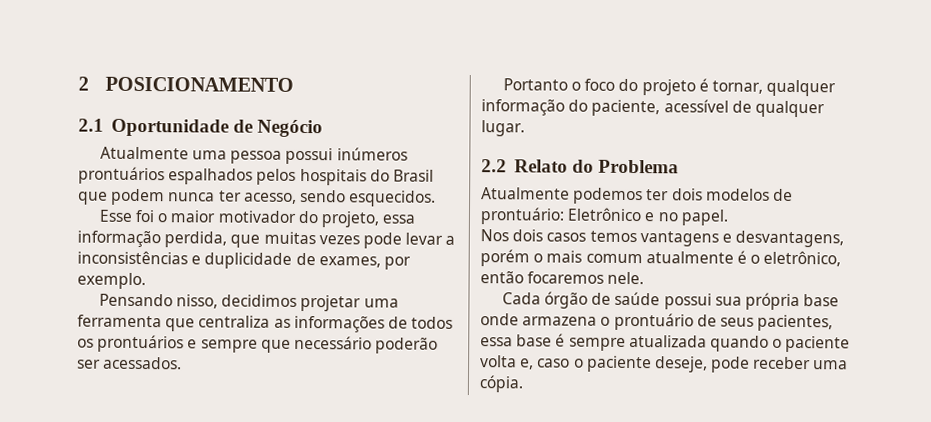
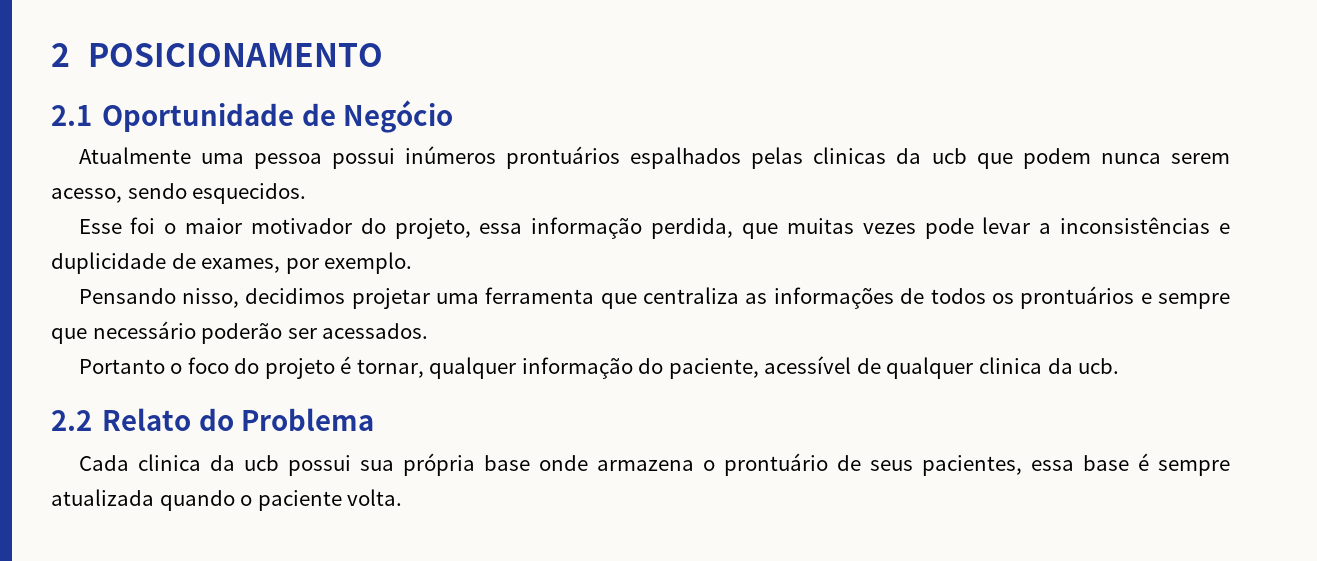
- Atualmente uma pessoa possui inúmeros prontuários espalhados pelos hospitais do Brasil que podem nunca ter acesso, sendo esquecidos.
+ Atualmente uma pessoa possui inúmeros prontuários espalhados pelas clinicas da ucb que podem nunca serem acesso, sendo esquecidos.
- Portanto o foco do projeto é tornar, qualquer informação do paciente, acessível de qualquer lugar.
+ Portanto o foco do projeto é tornar, qualquer informação do paciente, acessível de qualquer clinica da ucb.
- Atualmente podemos ter dois modelos de prontuário: Eletrônico e no papel.
- Nos dois casos temos vantagens e desvantagens, porém o mais comum atualmente é o eletrônico, então focaremos nele.
- Cada órgão de saúde possui sua própria base onde armazena o prontuário de seus pacientes, essa base é sempre atualizada quando o paciente volta e, caso o paciente deseje, pode receber uma cópia.
+ Cada clinica da ucb possui sua própria base onde armazena o prontuário de seus pacientes, essa base é sempre atualizada quando o paciente volta.

